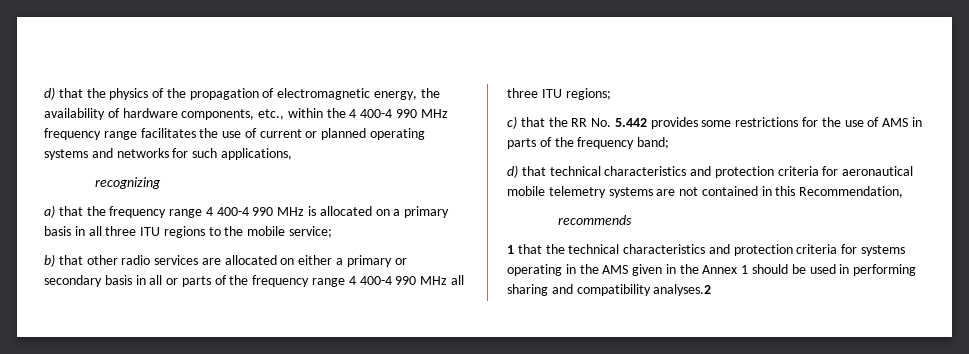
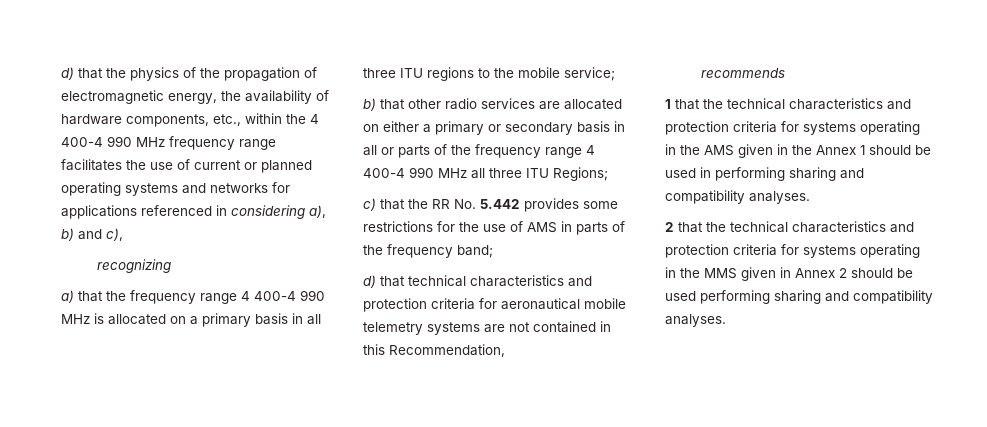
- d) that the physics of the propagation of electromagnetic energy, the availability of hardware components, etc., within the 4 400-4 990 MHz frequency range facilitates the use of current or planned operating systems and networks for such applications,
+ d) that the physics of the propagation of electromagnetic energy, the availability of hardware components, etc., within the 4 400-4 990 MHz frequency range facilitates the use of current or planned operating systems and networks for applications referenced in considering a), b) and c),
- b) that other radio services are allocated on either a primary or secondary basis in all or parts of the frequency range 4 400-4 990 MHz all three ITU regions;
+ b) that other radio services are allocated on either a primary or secondary basis in all or parts of the frequency range 4 400-4 990 MHz all three ITU Regions;
- 1 that the technical characteristics and protection criteria for systems operating in the AMS given in the Annex 1 should be used in performing sharing and compatibility analyses.2
+ 1 that the technical characteristics and protection criteria for systems operating in the AMS given in the Annex 1 should be used in performing sharing and compatibility analyses.
+ 2 that the technical characteristics and protection criteria for systems operating in the MMS given in Annex 2 should be used performing sharing and compatibility analyses.

